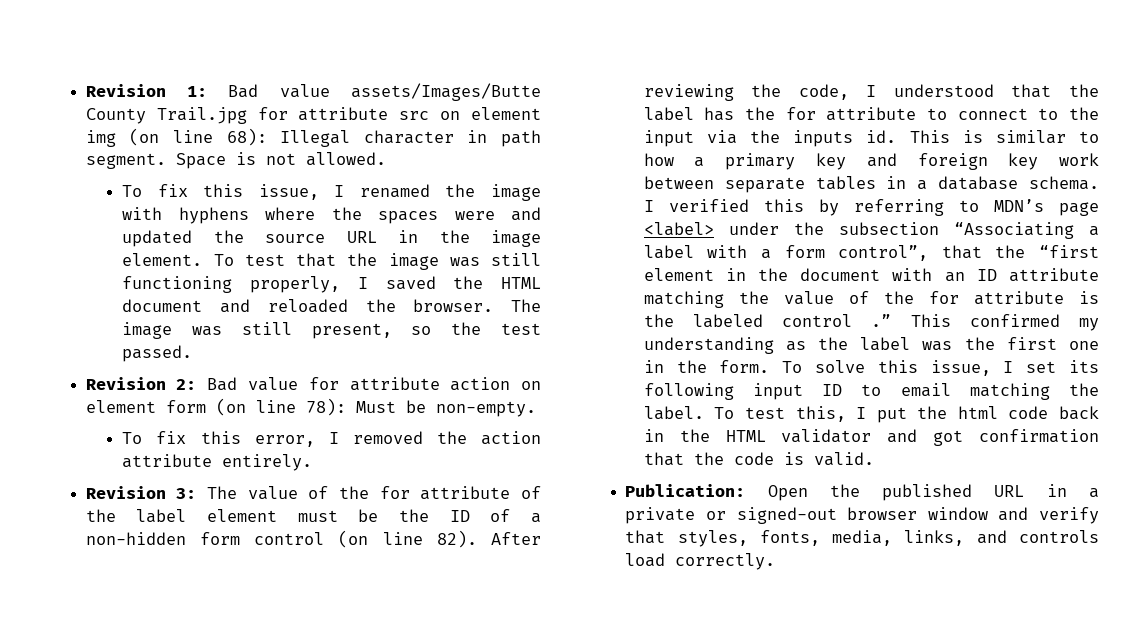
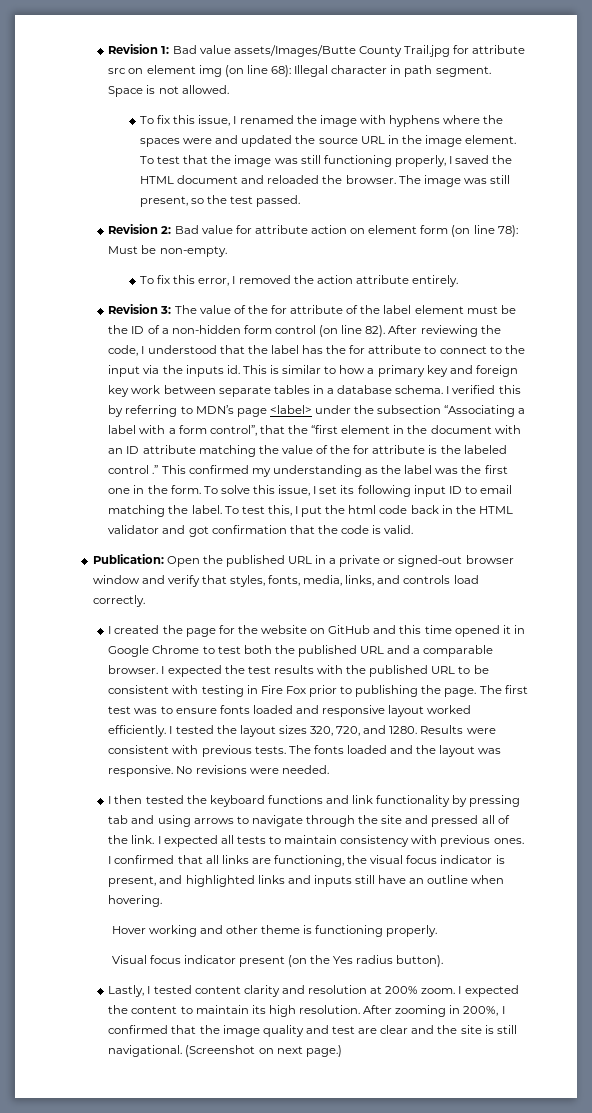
+ I created the page for the website on GitHub and this time opened it in Google Chrome to test both the published URL and a comparable browser. I expected the test results with the published URL to be consistent with testing in Fire Fox prior to publishing the page. The first test was to ensure fonts loaded and responsive layout worked efficiently. I tested the layout sizes 320, 720, and 1280. Results were consistent with previous tests. The fonts loaded and the layout was responsive. No revisions were needed.
+ I then tested the keyboard functions and link functionality by pressing tab and using arrows to navigate through the site and pressed all of the link. I expected all tests to maintain consistency with previous ones. I confirmed that all links are functioning, the visual focus indicator is present, and highlighted links and inputs still have an outline when hovering.
+ Hover working and other theme is functioning properly.
+ Visual focus indicator present (on the Yes radius button).
+ Lastly, I tested content clarity and resolution at 200% zoom. I expected the content to maintain its high resolution. After zooming in 200%, I confirmed that the image quality and test are clear and the site is still navigational. (Screenshot on next page.)

